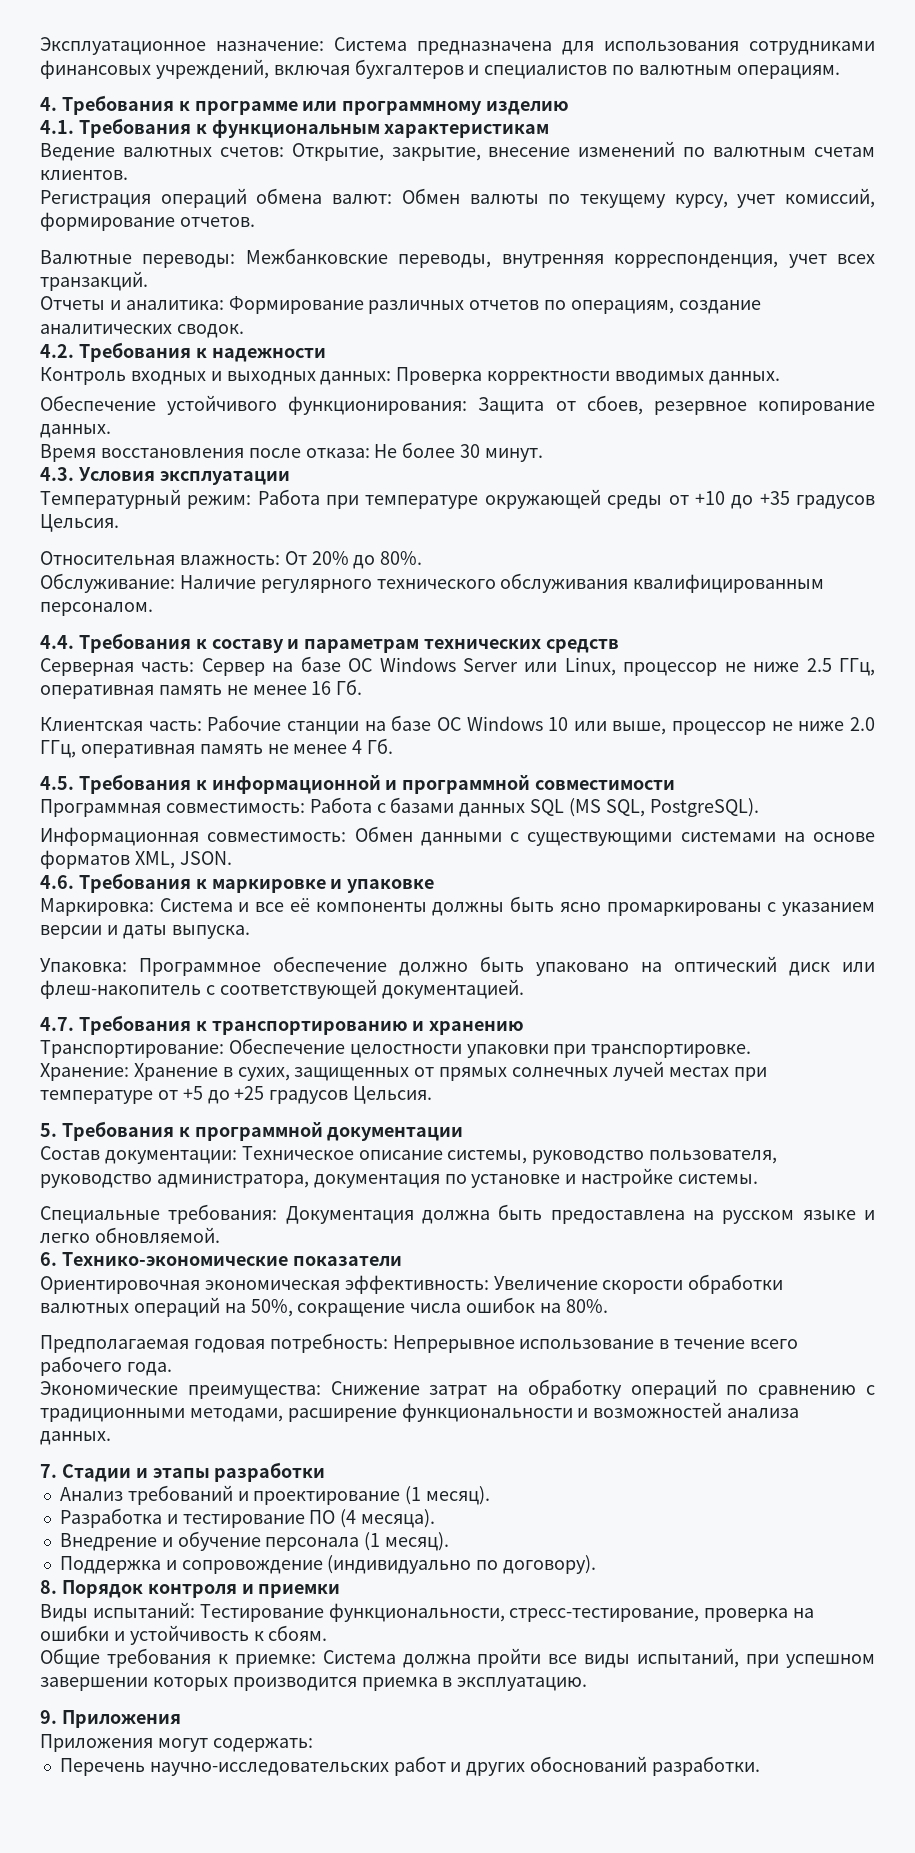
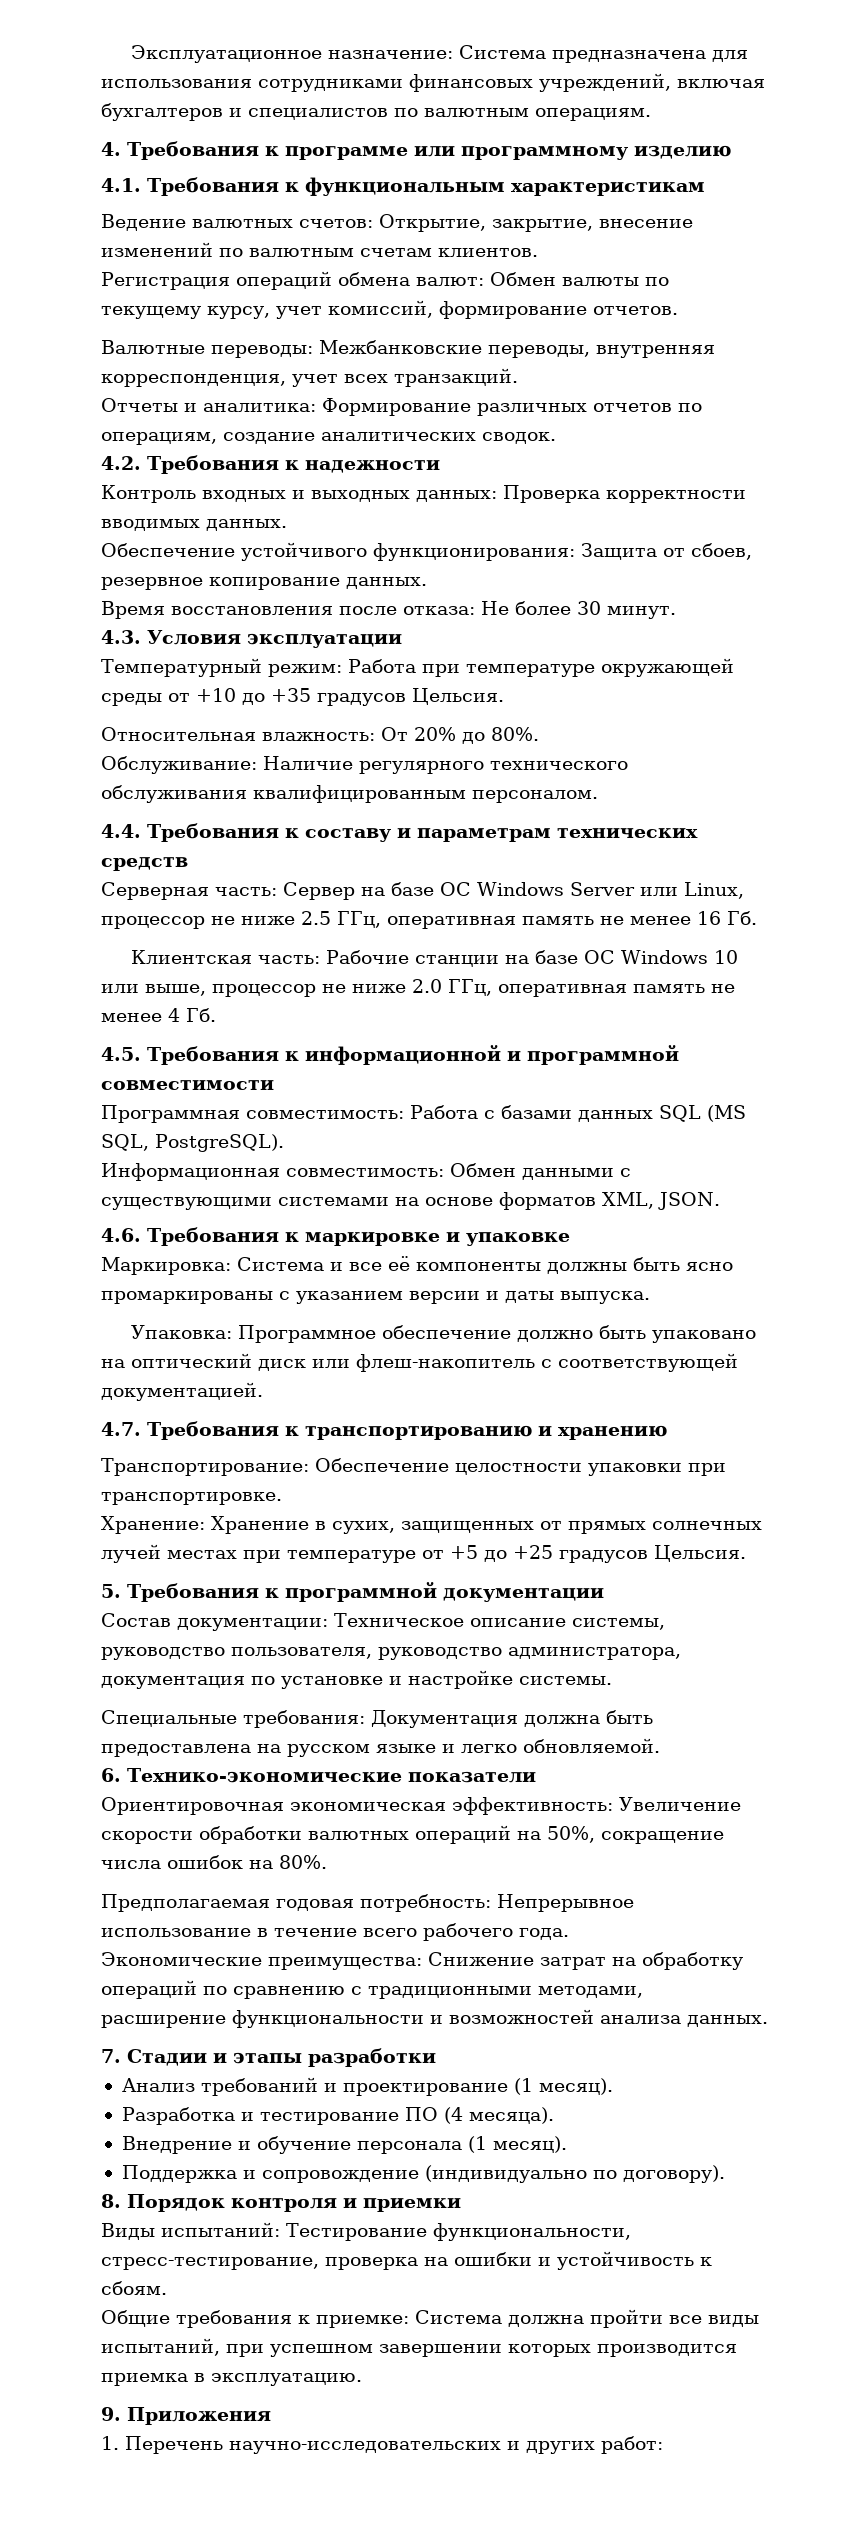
- Приложения могут содержать:
- Перечень научно-исследовательских работ и других обоснований разработки.
+ 1. Перечень научно-исследовательских и других работ:

